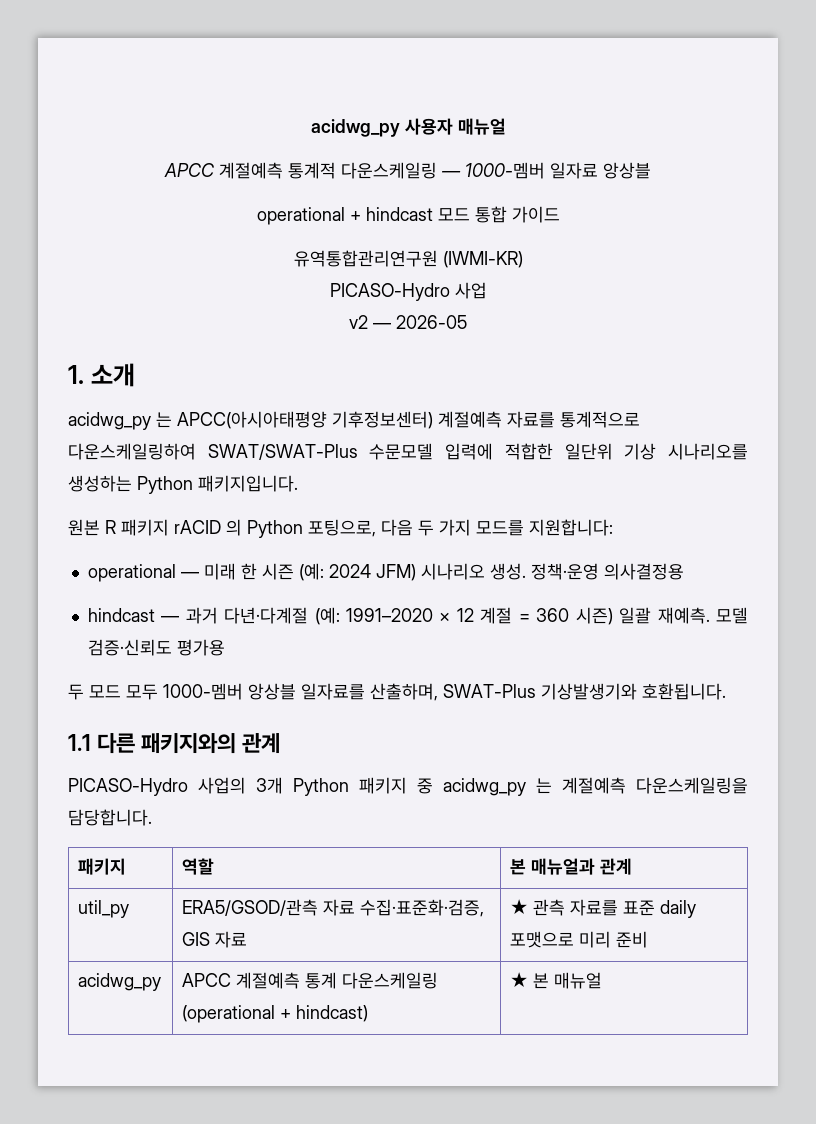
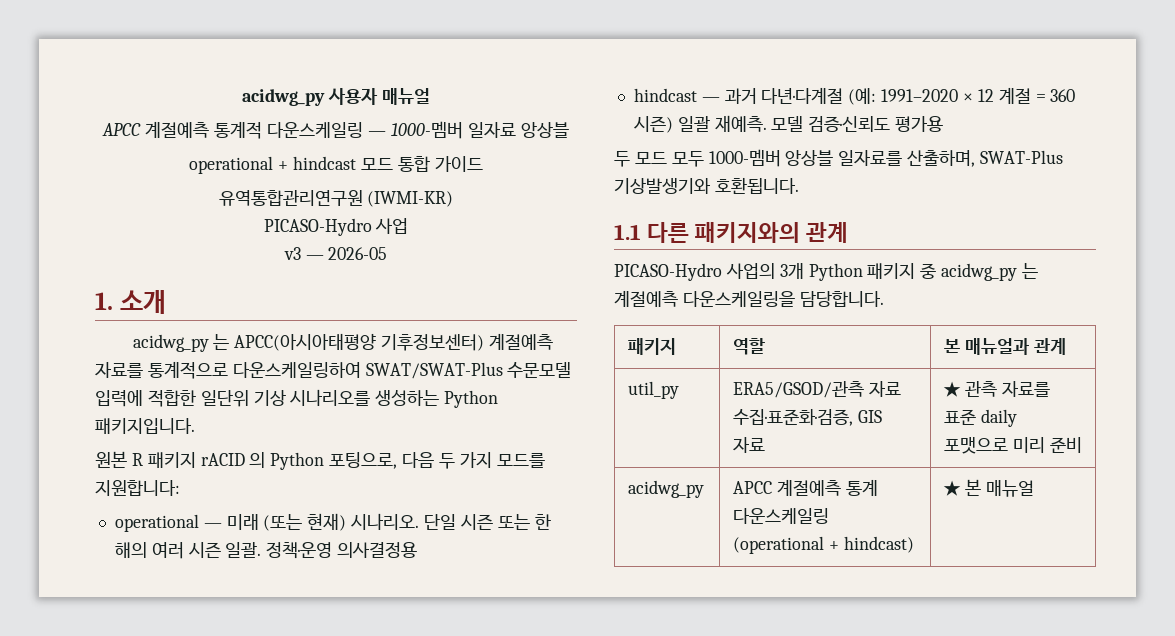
- v2 — 2026-05
+ v3 — 2026-05
- operational — 미래 한 시즌 (예: 2024 JFM) 시나리오 생성.
+ operational — 미래 (또는 현재) 시나리오. 단일 시즌 또는 한 해의 여러 시즌 일괄.

